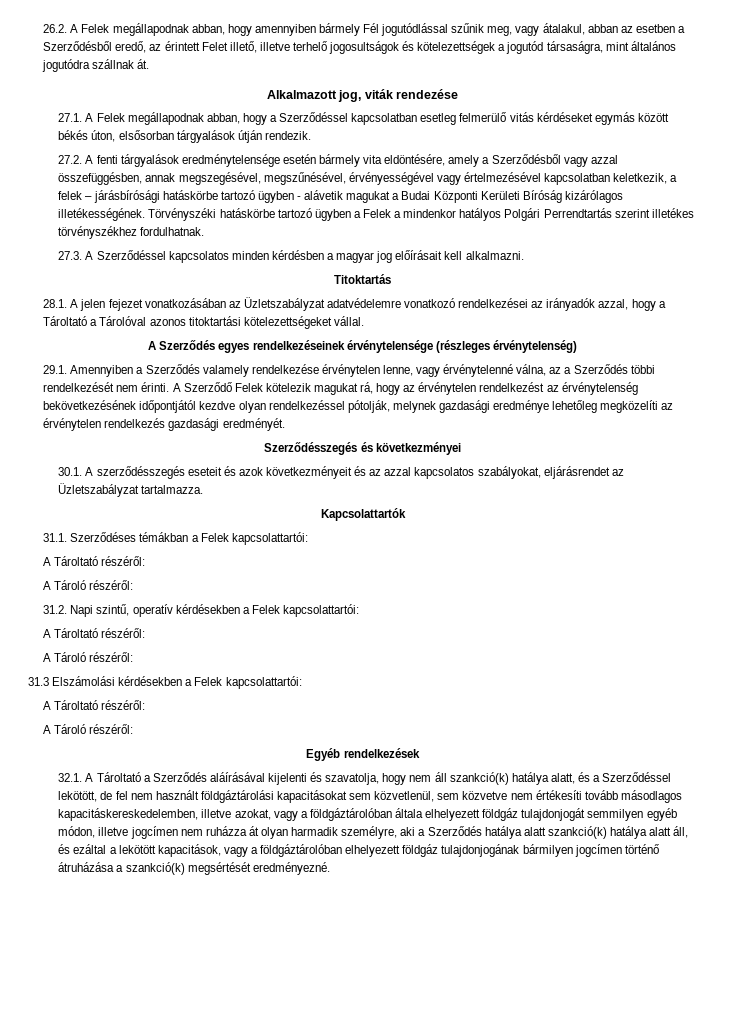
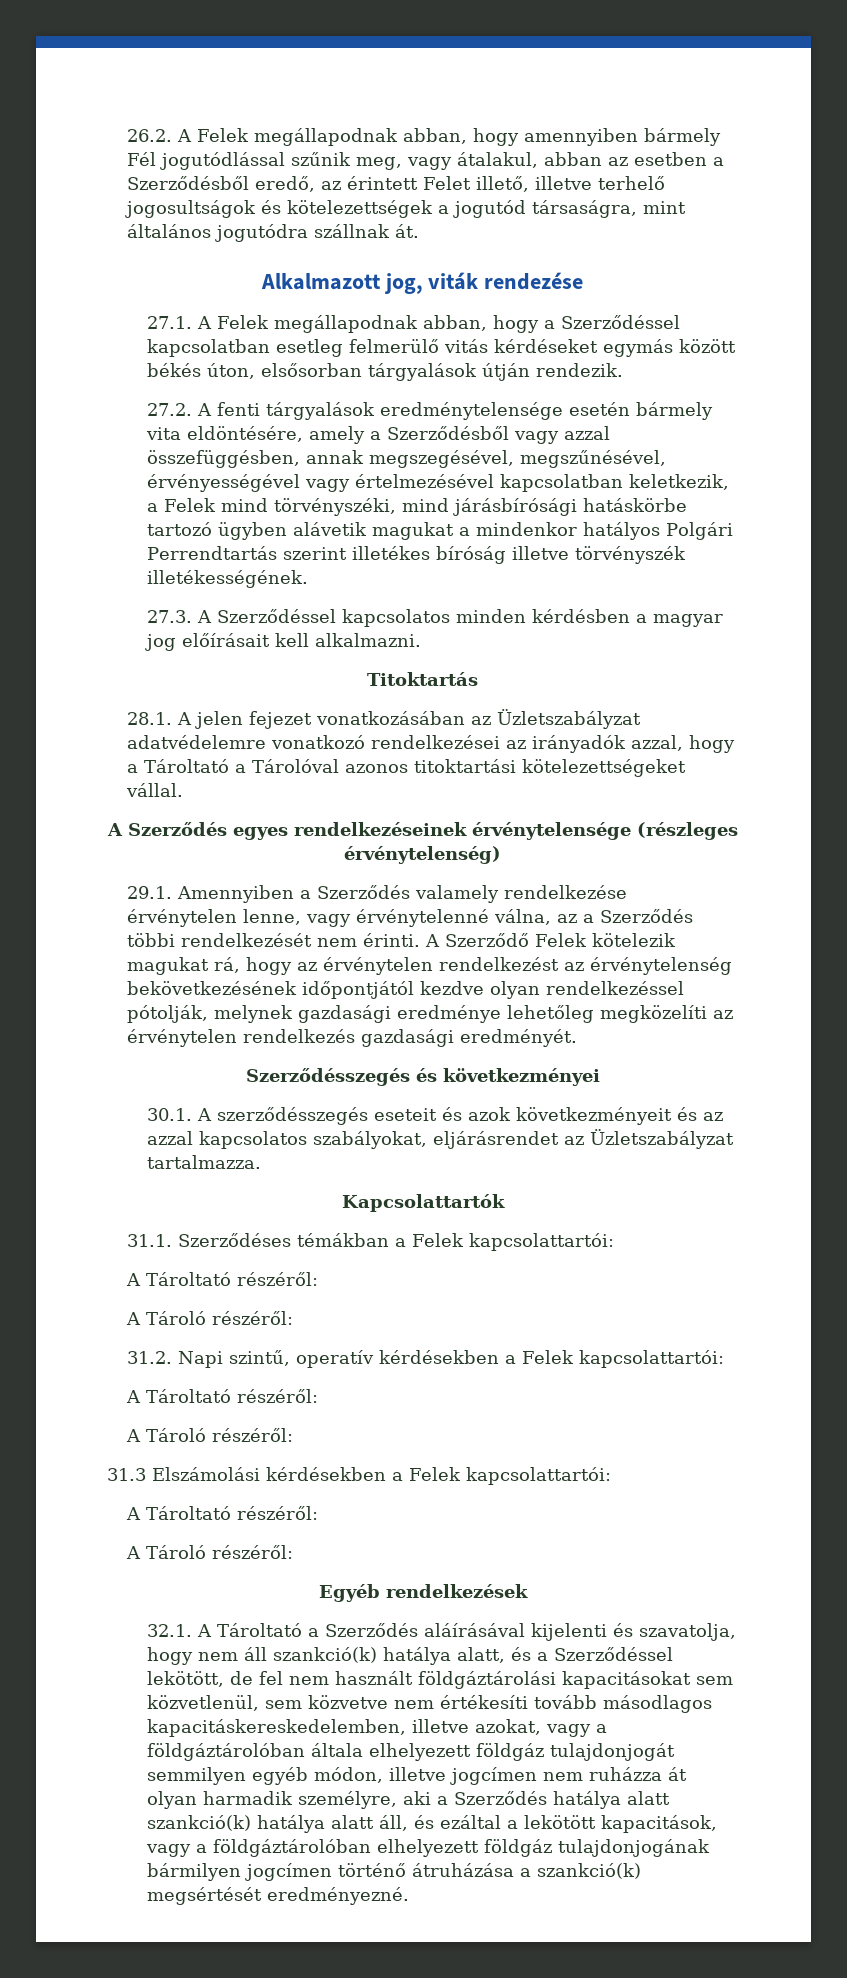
- 27.2. A fenti tárgyalások eredménytelensége esetén bármely vita eldöntésére, amely a Szerződésből vagy azzal összefüggésben, annak megszegésével, megszűnésével, érvényességével vagy értelmezésével kapcsolatban keletkezik, a felek – járásbírósági hatáskörbe tartozó ügyben - alávetik magukat a Budai Központi Kerületi Bíróság kizárólagos illetékességének. Törvényszéki hatáskörbe tartozó ügyben a Felek a mindenkor hatályos Polgári Perrendtartás szerint illetékes törvényszékhez fordulhatnak.
+ 27.2. A fenti tárgyalások eredménytelensége esetén bármely vita eldöntésére, amely a Szerződésből vagy azzal összefüggésben, annak megszegésével, megszűnésével, érvényességével vagy értelmezésével kapcsolatban keletkezik, a Felek mind törvényszéki, mind járásbírósági hatáskörbe tartozó ügyben alávetik magukat a mindenkor hatályos Polgári Perrendtartás szerint illetékes bíróság illetve törvényszék illetékességének.

